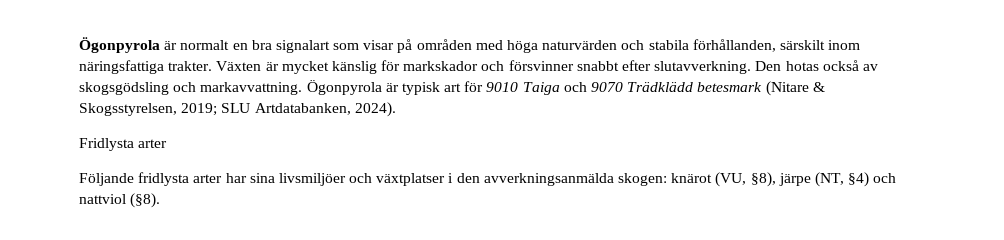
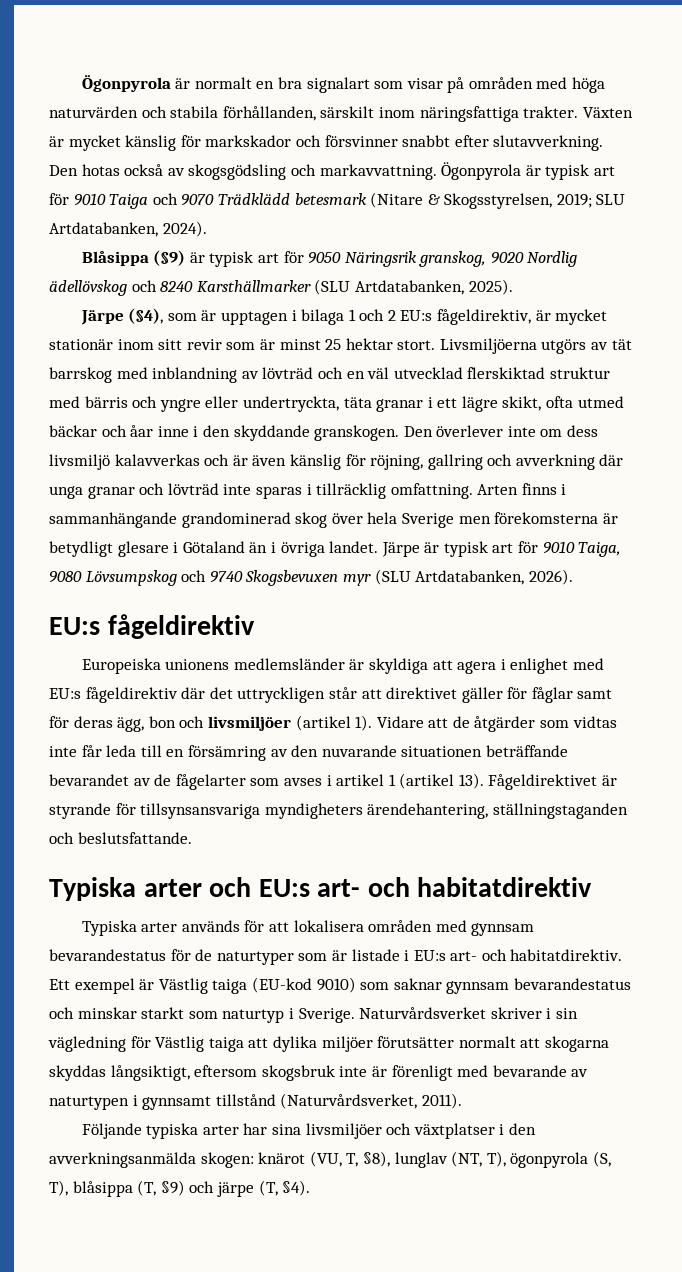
- Fridlysta arter
+ Blåsippa (§9) är typisk art för 9050 Näringsrik granskog, 9020 Nordlig ädellövskog och 8240 Karsthällmarker (SLU Artdatabanken, 2025).
+ Järpe (§4), som är upptagen i bilaga 1 och 2 EU:s fågeldirektiv, är mycket stationär inom sitt revir som är minst 25 hektar stort. Livsmiljöerna utgörs av tät barrskog med inblandning av lövträd och en väl utvecklad flerskiktad struktur med bärris och yngre eller undertryckta, täta granar i ett lägre skikt, ofta utmed bäckar och åar inne i den skyddande granskogen. Den överlever inte om dess livsmiljö kalavverkas och är även känslig för röjning, gallring och avverkning där unga granar och lövträd inte sparas i tillräcklig omfattning. Arten finns i sammanhängande grandominerad skog över hela Sverige men förekomsterna är betydligt glesare i Götaland än i övriga landet. Järpe är typisk art för 9010 Taiga, 9080 Lövsumpskog och 9740 Skogsbevuxen myr (SLU Artdatabanken, 2026).
+ EU:s fågeldirektiv
+ Europeiska unionens medlemsländer är skyldiga att agera i enlighet med EU:s fågeldirektiv där det uttryckligen står att direktivet gäller för fåglar samt för deras ägg, bon och livsmiljöer (artikel 1). Vidare att de åtgärder som vidtas inte får leda till en försämring av den nuvarande situationen beträffande bevarandet av de fågelarter som avses i artikel 1 (artikel 13). Fågeldirektivet är styrande för tillsynsansvariga myndigheters ärendehantering, ställningstaganden och beslutsfattande.
+ Typiska arter och EU:s art- och habitatdirektiv
+ Typiska arter används för att lokalisera områden med gynnsam bevarandestatus för de naturtyper som är listade i EU:s art- och habitatdirektiv. Ett exempel är Västlig taiga (EU-kod 9010) som saknar gynnsam bevarandestatus och minskar starkt som naturtyp i Sverige. Naturvårdsverket skriver i sin vägledning för Västlig taiga att dylika miljöer förutsätter normalt att skogarna skyddas långsiktigt, eftersom skogsbruk inte är förenligt med bevarande av naturtypen i gynnsamt tillstånd (Naturvårdsverket, 2011).
- Följande fridlysta arter har sina livsmiljöer och växtplatser i den avverkningsanmälda skogen: knärot (VU, §8), järpe (NT, §4) och nattviol (§8).
+ Följande typiska arter har sina livsmiljöer och växtplatser i den avverkningsanmälda skogen: knärot (VU, T, §8), lunglav (NT, T), ögonpyrola (S, T), blåsippa (T, §9) och järpe (T, §4).

